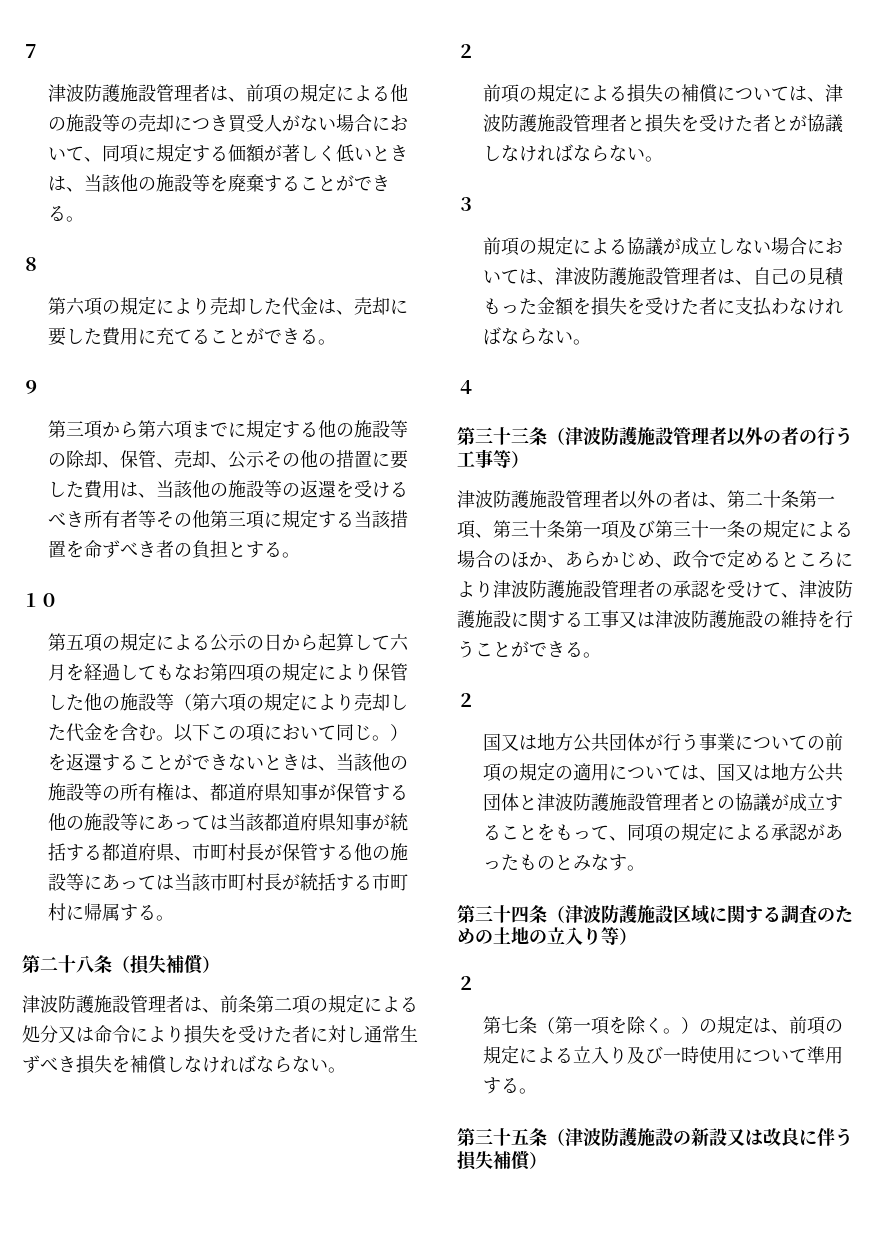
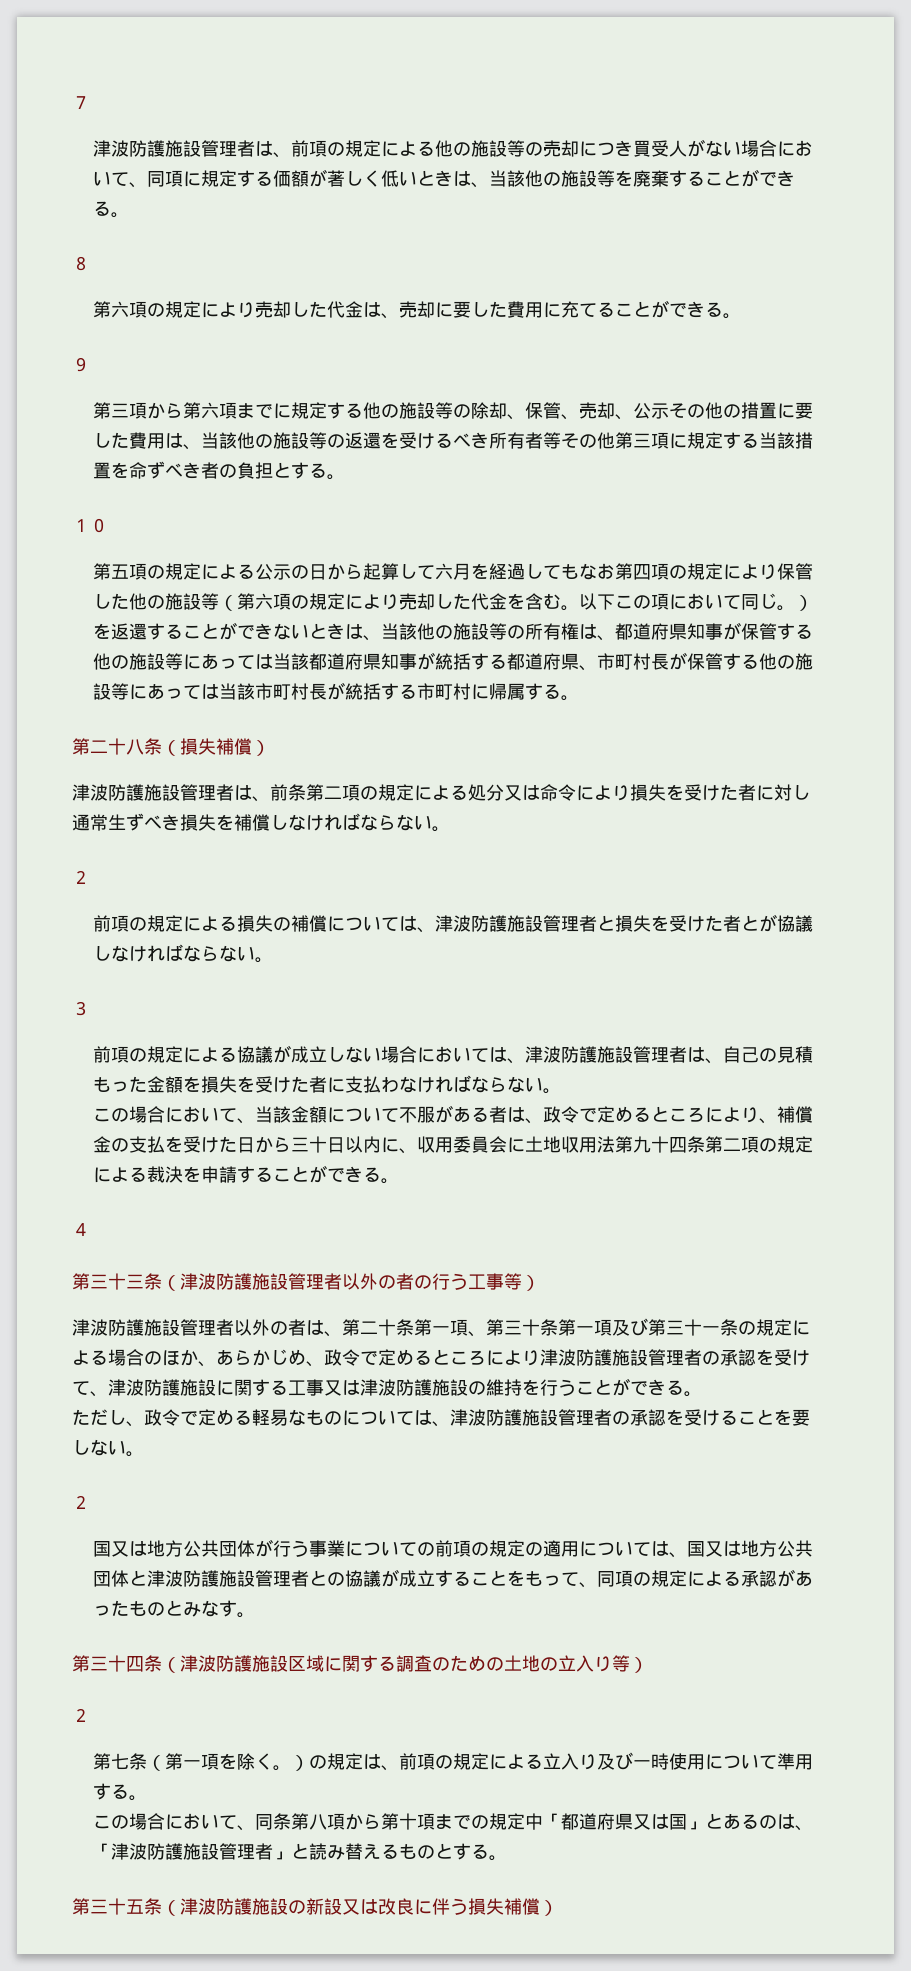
+ この場合において、当該金額について不服がある者は、政令で定めるところにより、補償金の支払を受けた日から三十日以内に、収用委員会に土地収用法第九十四条第二項の規定による裁決を申請することができる。
+ ただし、政令で定める軽易なものについては、津波防護施設管理者の承認を受けることを要しない。
+ この場合において、同条第八項から第十項までの規定中「都道府県又は国」とあるのは、「津波防護施設管理者」と読み替えるものとする。

